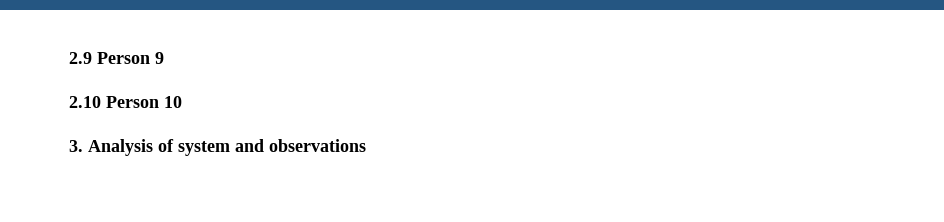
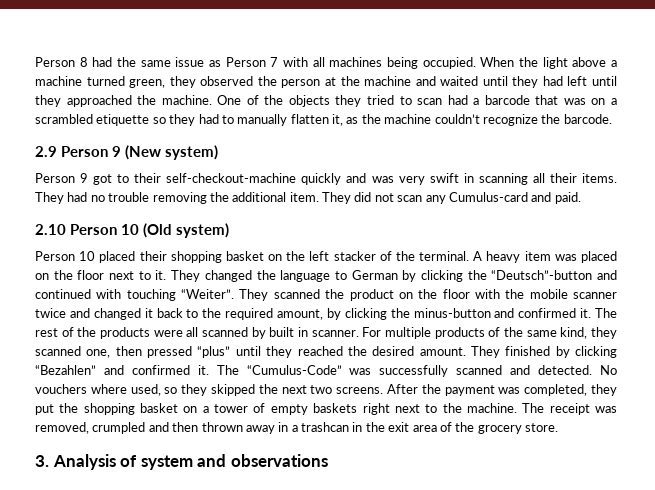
- 2.9 Person 9
- 2.10 Person 10
+ Person 8 had the same issue as Person 7 with all machines being occupied. When the light above a machine turned green, they observed the person at the machine and waited until they had left until they approached the machine. One of the objects they tried to scan had a barcode that was on a scrambled etiquette so they had to manually flatten it, as the machine couldn’t recognize the barcode.
+ 2.9 Person 9 (New system)
+ Person 9 got to their self-checkout-machine quickly and was very swift in scanning all their items. They had no trouble removing the additional item. They did not scan any Cumulus-card and paid.
+ 2.10 Person 10 (Old system)
+ Person 10 placed their shopping basket on the left stacker of the terminal. A heavy item was placed on the floor next to it. They changed the language to German by clicking the “Deutsch”-button and continued with touching “Weiter”. They scanned the product on the floor with the mobile scanner twice and changed it back to the required amount, by clicking the minus-button and confirmed it. The rest of the products were all scanned by built in scanner. For multiple products of the same kind, they scanned one, then pressed “plus” until they reached the desired amount. They finished by clicking “Bezahlen” and confirmed it. The “Cumulus-Code” was successfully scanned and detected. No vouchers where used, so they skipped the next two screens. After the payment was completed, they put the shopping basket on a tower of empty baskets right next to the machine. The receipt was removed, crumpled and then thrown away in a trashcan in the exit area of the grocery store.

